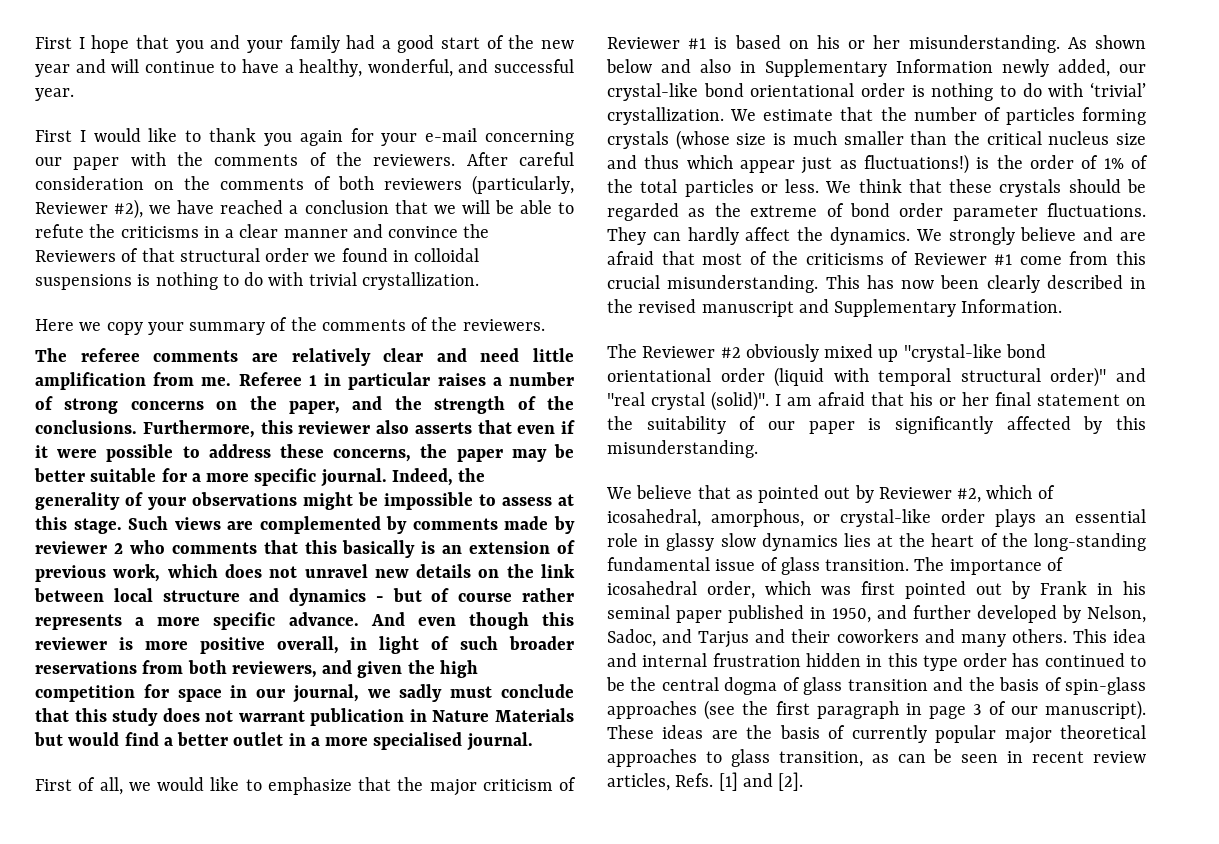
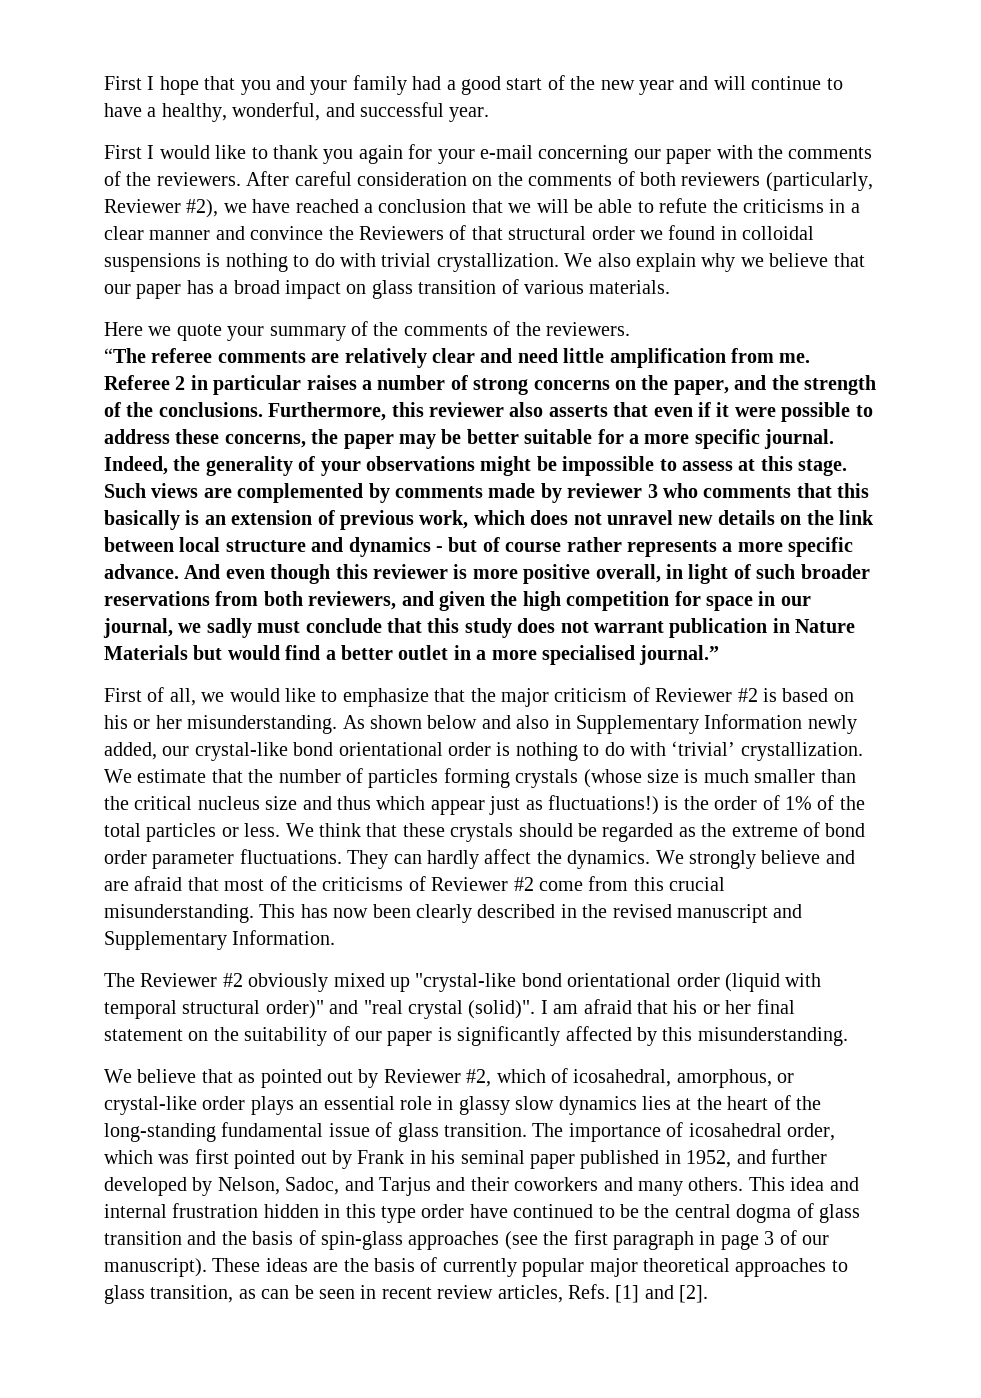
+ We also explain why we believe that our paper has a broad impact on glass transition of various materials.
- Here we copy your summary of the comments of the reviewers.
+ Here we quote your summary of the comments of the reviewers.
- The referee comments are relatively clear and need little amplification from me.
+ “The referee comments are relatively clear and need little amplification from me.
- Referee 1 in particular raises a number of strong concerns on the paper, and the strength of the conclusions.
+ Referee 2 in particular raises a number of strong concerns on the paper, and the strength of the conclusions.
- Such views are complemented by comments made by reviewer 2 who comments that this basically is an extension of previous work, which does not unravel new details on the link between local structure and dynamics - but of course rather represents a more specific advance.
+ Such views are complemented by comments made by reviewer 3 who comments that this basically is an extension of previous work, which does not unravel new details on the link between local structure and dynamics - but of course rather represents a more specific advance.
- And even though this reviewer is more positive overall, in light of such broader reservations from both reviewers, and given the high competition for space in our journal, we sadly must conclude that this study does not warrant publication in Nature Materials but would find a better outlet in a more specialised journal.
+ And even though this reviewer is more positive overall, in light of such broader reservations from both reviewers, and given the high competition for space in our journal, we sadly must conclude that this study does not warrant publication in Nature Materials but would find a better outlet in a more specialised journal.”
- First of all, we would like to emphasize that the major criticism of Reviewer #1 is based on his or her misunderstanding.
+ First of all, we would like to emphasize that the major criticism of Reviewer #2 is based on his or her misunderstanding.
- We strongly believe and are afraid that most of the criticisms of Reviewer #1 come from this crucial misunderstanding.
+ We strongly believe and are afraid that most of the criticisms of Reviewer #2 come from this crucial misunderstanding.
- The importance of icosahedral order, which was first pointed out by Frank in his seminal paper published in 1950, and further developed by Nelson, Sadoc, and Tarjus and their coworkers and many others.
+ The importance of icosahedral order, which was first pointed out by Frank in his seminal paper published in 1952, and further developed by Nelson, Sadoc, and Tarjus and their coworkers and many others.
- This idea and internal frustration hidden in this type order has continued to be the central dogma of glass transition and the basis of spin-glass approaches (see the first paragraph in page 3 of our manuscript).
+ This idea and internal frustration hidden in this type order have continued to be the central dogma of glass transition and the basis of spin-glass approaches (see the first paragraph in page 3 of our manuscript).

